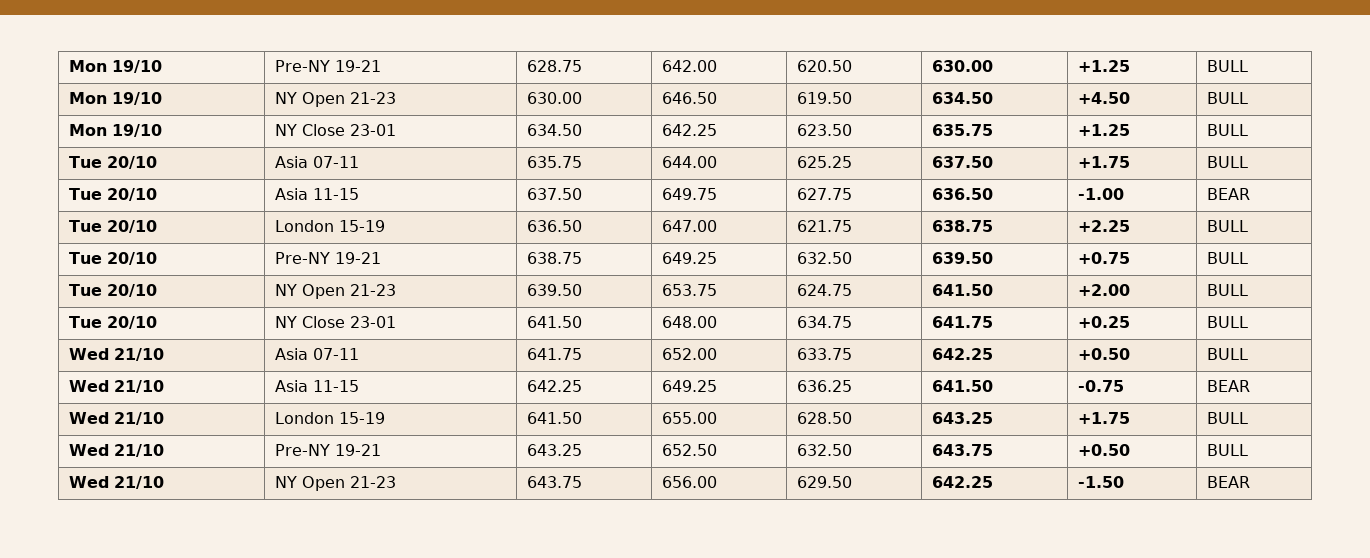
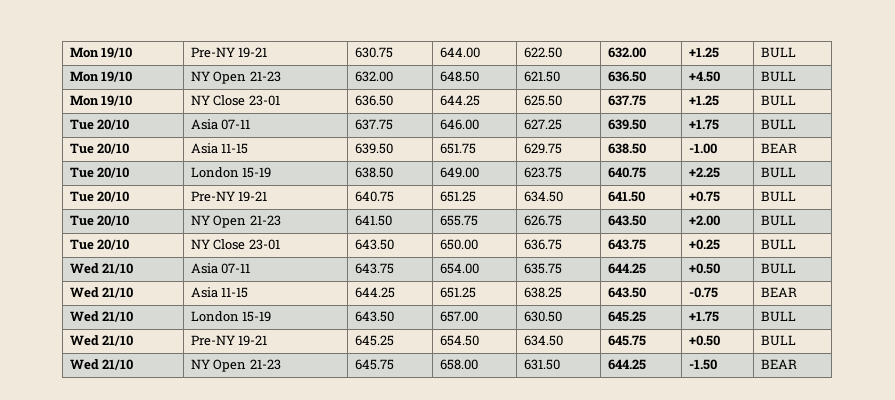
- Mon 19/10 | Pre-NY 19-21 | 628.75 | 642.00 | 620.50 | 630.00 | +1.25 | BULL
+ Mon 19/10 | Pre-NY 19-21 | 630.75 | 644.00 | 622.50 | 632.00 | +1.25 | BULL
- Mon 19/10 | NY Open 21-23 | 630.00 | 646.50 | 619.50 | 634.50 | +4.50 | BULL
+ Mon 19/10 | NY Open 21-23 | 632.00 | 648.50 | 621.50 | 636.50 | +4.50 | BULL
- Mon 19/10 | NY Close 23-01 | 634.50 | 642.25 | 623.50 | 635.75 | +1.25 | BULL
+ Mon 19/10 | NY Close 23-01 | 636.50 | 644.25 | 625.50 | 637.75 | +1.25 | BULL
- Tue 20/10 | Asia 07-11 | 635.75 | 644.00 | 625.25 | 637.50 | +1.75 | BULL
+ Tue 20/10 | Asia 07-11 | 637.75 | 646.00 | 627.25 | 639.50 | +1.75 | BULL
- Tue 20/10 | Asia 11-15 | 637.50 | 649.75 | 627.75 | 636.50 | -1.00 | BEAR
+ Tue 20/10 | Asia 11-15 | 639.50 | 651.75 | 629.75 | 638.50 | -1.00 | BEAR
- Tue 20/10 | London 15-19 | 636.50 | 647.00 | 621.75 | 638.75 | +2.25 | BULL
+ Tue 20/10 | London 15-19 | 638.50 | 649.00 | 623.75 | 640.75 | +2.25 | BULL
- Tue 20/10 | Pre-NY 19-21 | 638.75 | 649.25 | 632.50 | 639.50 | +0.75 | BULL
+ Tue 20/10 | Pre-NY 19-21 | 640.75 | 651.25 | 634.50 | 641.50 | +0.75 | BULL
- Tue 20/10 | NY Open 21-23 | 639.50 | 653.75 | 624.75 | 641.50 | +2.00 | BULL
+ Tue 20/10 | NY Open 21-23 | 641.50 | 655.75 | 626.75 | 643.50 | +2.00 | BULL
- Tue 20/10 | NY Close 23-01 | 641.50 | 648.00 | 634.75 | 641.75 | +0.25 | BULL
+ Tue 20/10 | NY Close 23-01 | 643.50 | 650.00 | 636.75 | 643.75 | +0.25 | BULL
- Wed 21/10 | Asia 07-11 | 641.75 | 652.00 | 633.75 | 642.25 | +0.50 | BULL
+ Wed 21/10 | Asia 07-11 | 643.75 | 654.00 | 635.75 | 644.25 | +0.50 | BULL
- Wed 21/10 | Asia 11-15 | 642.25 | 649.25 | 636.25 | 641.50 | -0.75 | BEAR
+ Wed 21/10 | Asia 11-15 | 644.25 | 651.25 | 638.25 | 643.50 | -0.75 | BEAR
- Wed 21/10 | London 15-19 | 641.50 | 655.00 | 628.50 | 643.25 | +1.75 | BULL
+ Wed 21/10 | London 15-19 | 643.50 | 657.00 | 630.50 | 645.25 | +1.75 | BULL
- Wed 21/10 | Pre-NY 19-21 | 643.25 | 652.50 | 632.50 | 643.75 | +0.50 | BULL
+ Wed 21/10 | Pre-NY 19-21 | 645.25 | 654.50 | 634.50 | 645.75 | +0.50 | BULL
- Wed 21/10 | NY Open 21-23 | 643.75 | 656.00 | 629.50 | 642.25 | -1.50 | BEAR
+ Wed 21/10 | NY Open 21-23 | 645.75 | 658.00 | 631.50 | 644.25 | -1.50 | BEAR

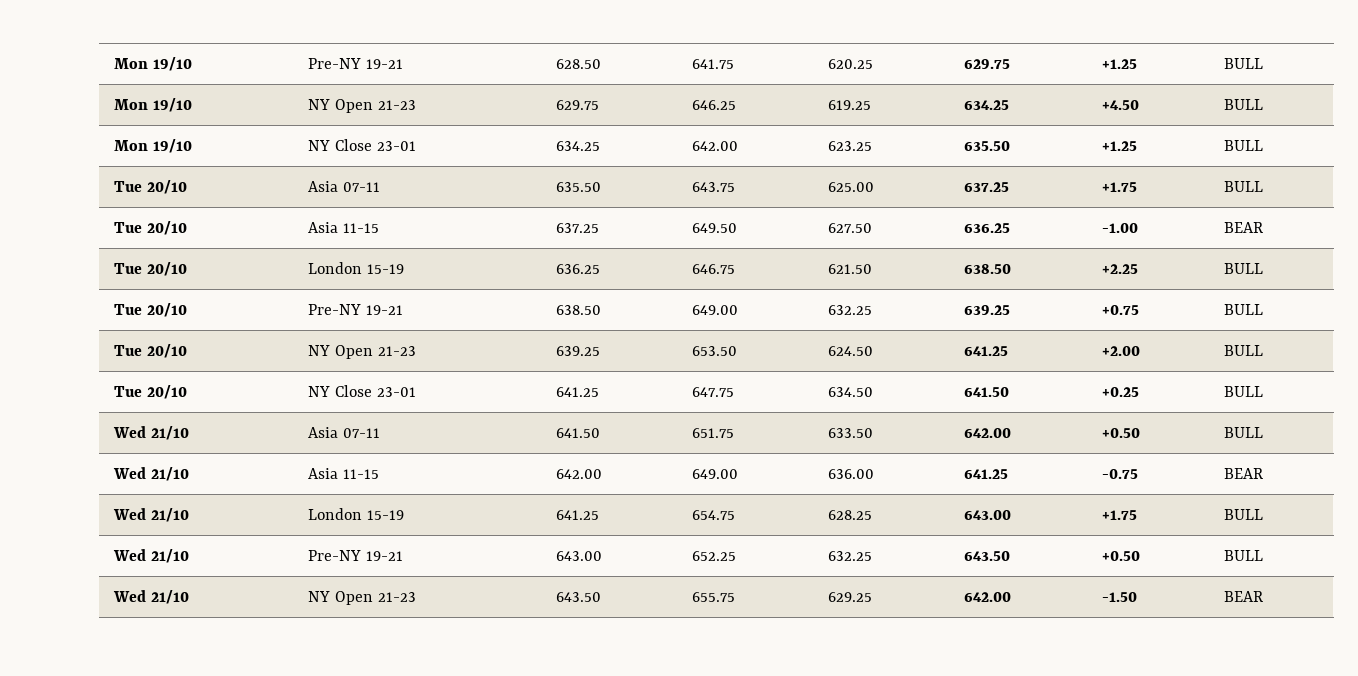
- Mon 19/10 | Pre-NY 19-21 | 630.75 | 644.00 | 622.50 | 632.00 | +1.25 | BULL
+ Mon 19/10 | Pre-NY 19-21 | 628.50 | 641.75 | 620.25 | 629.75 | +1.25 | BULL
- Mon 19/10 | NY Open 21-23 | 632.00 | 648.50 | 621.50 | 636.50 | +4.50 | BULL
+ Mon 19/10 | NY Open 21-23 | 629.75 | 646.25 | 619.25 | 634.25 | +4.50 | BULL
- Mon 19/10 | NY Close 23-01 | 636.50 | 644.25 | 625.50 | 637.75 | +1.25 | BULL
+ Mon 19/10 | NY Close 23-01 | 634.25 | 642.00 | 623.25 | 635.50 | +1.25 | BULL
- Tue 20/10 | Asia 07-11 | 637.75 | 646.00 | 627.25 | 639.50 | +1.75 | BULL
+ Tue 20/10 | Asia 07-11 | 635.50 | 643.75 | 625.00 | 637.25 | +1.75 | BULL
- Tue 20/10 | Asia 11-15 | 639.50 | 651.75 | 629.75 | 638.50 | -1.00 | BEAR
+ Tue 20/10 | Asia 11-15 | 637.25 | 649.50 | 627.50 | 636.25 | -1.00 | BEAR
- Tue 20/10 | London 15-19 | 638.50 | 649.00 | 623.75 | 640.75 | +2.25 | BULL
+ Tue 20/10 | London 15-19 | 636.25 | 646.75 | 621.50 | 638.50 | +2.25 | BULL
- Tue 20/10 | Pre-NY 19-21 | 640.75 | 651.25 | 634.50 | 641.50 | +0.75 | BULL
+ Tue 20/10 | Pre-NY 19-21 | 638.50 | 649.00 | 632.25 | 639.25 | +0.75 | BULL
- Tue 20/10 | NY Open 21-23 | 641.50 | 655.75 | 626.75 | 643.50 | +2.00 | BULL
+ Tue 20/10 | NY Open 21-23 | 639.25 | 653.50 | 624.50 | 641.25 | +2.00 | BULL
- Tue 20/10 | NY Close 23-01 | 643.50 | 650.00 | 636.75 | 643.75 | +0.25 | BULL
+ Tue 20/10 | NY Close 23-01 | 641.25 | 647.75 | 634.50 | 641.50 | +0.25 | BULL
- Wed 21/10 | Asia 07-11 | 643.75 | 654.00 | 635.75 | 644.25 | +0.50 | BULL
+ Wed 21/10 | Asia 07-11 | 641.50 | 651.75 | 633.50 | 642.00 | +0.50 | BULL
- Wed 21/10 | Asia 11-15 | 644.25 | 651.25 | 638.25 | 643.50 | -0.75 | BEAR
+ Wed 21/10 | Asia 11-15 | 642.00 | 649.00 | 636.00 | 641.25 | -0.75 | BEAR
- Wed 21/10 | London 15-19 | 643.50 | 657.00 | 630.50 | 645.25 | +1.75 | BULL
+ Wed 21/10 | London 15-19 | 641.25 | 654.75 | 628.25 | 643.00 | +1.75 | BULL
- Wed 21/10 | Pre-NY 19-21 | 645.25 | 654.50 | 634.50 | 645.75 | +0.50 | BULL
+ Wed 21/10 | Pre-NY 19-21 | 643.00 | 652.25 | 632.25 | 643.50 | +0.50 | BULL
- Wed 21/10 | NY Open 21-23 | 645.75 | 658.00 | 631.50 | 644.25 | -1.50 | BEAR
+ Wed 21/10 | NY Open 21-23 | 643.50 | 655.75 | 629.25 | 642.00 | -1.50 | BEAR

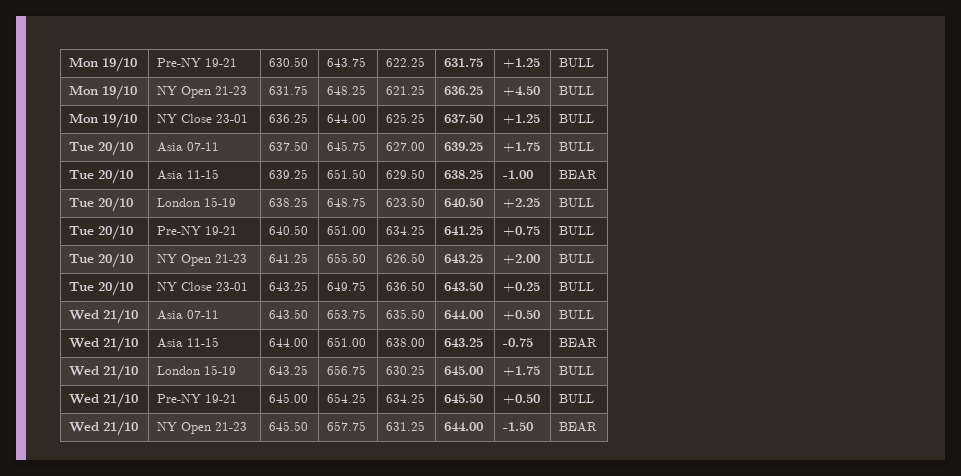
- Mon 19/10 | Pre-NY 19-21 | 628.50 | 641.75 | 620.25 | 629.75 | +1.25 | BULL
+ Mon 19/10 | Pre-NY 19-21 | 630.50 | 643.75 | 622.25 | 631.75 | +1.25 | BULL
- Mon 19/10 | NY Open 21-23 | 629.75 | 646.25 | 619.25 | 634.25 | +4.50 | BULL
+ Mon 19/10 | NY Open 21-23 | 631.75 | 648.25 | 621.25 | 636.25 | +4.50 | BULL
- Mon 19/10 | NY Close 23-01 | 634.25 | 642.00 | 623.25 | 635.50 | +1.25 | BULL
+ Mon 19/10 | NY Close 23-01 | 636.25 | 644.00 | 625.25 | 637.50 | +1.25 | BULL
- Tue 20/10 | Asia 07-11 | 635.50 | 643.75 | 625.00 | 637.25 | +1.75 | BULL
+ Tue 20/10 | Asia 07-11 | 637.50 | 645.75 | 627.00 | 639.25 | +1.75 | BULL
- Tue 20/10 | Asia 11-15 | 637.25 | 649.50 | 627.50 | 636.25 | -1.00 | BEAR
+ Tue 20/10 | Asia 11-15 | 639.25 | 651.50 | 629.50 | 638.25 | -1.00 | BEAR
- Tue 20/10 | London 15-19 | 636.25 | 646.75 | 621.50 | 638.50 | +2.25 | BULL
+ Tue 20/10 | London 15-19 | 638.25 | 648.75 | 623.50 | 640.50 | +2.25 | BULL
- Tue 20/10 | Pre-NY 19-21 | 638.50 | 649.00 | 632.25 | 639.25 | +0.75 | BULL
+ Tue 20/10 | Pre-NY 19-21 | 640.50 | 651.00 | 634.25 | 641.25 | +0.75 | BULL
- Tue 20/10 | NY Open 21-23 | 639.25 | 653.50 | 624.50 | 641.25 | +2.00 | BULL
+ Tue 20/10 | NY Open 21-23 | 641.25 | 655.50 | 626.50 | 643.25 | +2.00 | BULL
- Tue 20/10 | NY Close 23-01 | 641.25 | 647.75 | 634.50 | 641.50 | +0.25 | BULL
+ Tue 20/10 | NY Close 23-01 | 643.25 | 649.75 | 636.50 | 643.50 | +0.25 | BULL
- Wed 21/10 | Asia 07-11 | 641.50 | 651.75 | 633.50 | 642.00 | +0.50 | BULL
+ Wed 21/10 | Asia 07-11 | 643.50 | 653.75 | 635.50 | 644.00 | +0.50 | BULL
- Wed 21/10 | Asia 11-15 | 642.00 | 649.00 | 636.00 | 641.25 | -0.75 | BEAR
+ Wed 21/10 | Asia 11-15 | 644.00 | 651.00 | 638.00 | 643.25 | -0.75 | BEAR
- Wed 21/10 | London 15-19 | 641.25 | 654.75 | 628.25 | 643.00 | +1.75 | BULL
+ Wed 21/10 | London 15-19 | 643.25 | 656.75 | 630.25 | 645.00 | +1.75 | BULL
- Wed 21/10 | Pre-NY 19-21 | 643.00 | 652.25 | 632.25 | 643.50 | +0.50 | BULL
+ Wed 21/10 | Pre-NY 19-21 | 645.00 | 654.25 | 634.25 | 645.50 | +0.50 | BULL
- Wed 21/10 | NY Open 21-23 | 643.50 | 655.75 | 629.25 | 642.00 | -1.50 | BEAR
+ Wed 21/10 | NY Open 21-23 | 645.50 | 657.75 | 631.25 | 644.00 | -1.50 | BEAR

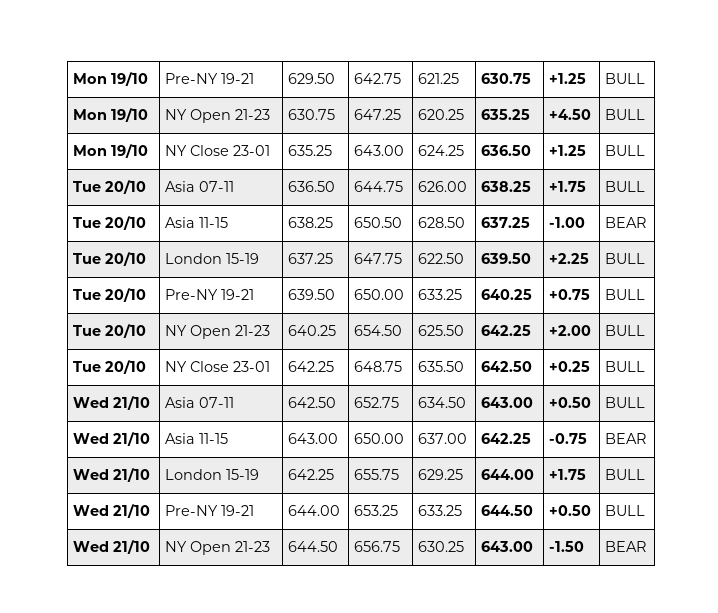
- Mon 19/10 | Pre-NY 19-21 | 630.50 | 643.75 | 622.25 | 631.75 | +1.25 | BULL
+ Mon 19/10 | Pre-NY 19-21 | 629.50 | 642.75 | 621.25 | 630.75 | +1.25 | BULL
- Mon 19/10 | NY Open 21-23 | 631.75 | 648.25 | 621.25 | 636.25 | +4.50 | BULL
+ Mon 19/10 | NY Open 21-23 | 630.75 | 647.25 | 620.25 | 635.25 | +4.50 | BULL
- Mon 19/10 | NY Close 23-01 | 636.25 | 644.00 | 625.25 | 637.50 | +1.25 | BULL
+ Mon 19/10 | NY Close 23-01 | 635.25 | 643.00 | 624.25 | 636.50 | +1.25 | BULL
- Tue 20/10 | Asia 07-11 | 637.50 | 645.75 | 627.00 | 639.25 | +1.75 | BULL
+ Tue 20/10 | Asia 07-11 | 636.50 | 644.75 | 626.00 | 638.25 | +1.75 | BULL
- Tue 20/10 | Asia 11-15 | 639.25 | 651.50 | 629.50 | 638.25 | -1.00 | BEAR
+ Tue 20/10 | Asia 11-15 | 638.25 | 650.50 | 628.50 | 637.25 | -1.00 | BEAR
- Tue 20/10 | London 15-19 | 638.25 | 648.75 | 623.50 | 640.50 | +2.25 | BULL
+ Tue 20/10 | London 15-19 | 637.25 | 647.75 | 622.50 | 639.50 | +2.25 | BULL
- Tue 20/10 | Pre-NY 19-21 | 640.50 | 651.00 | 634.25 | 641.25 | +0.75 | BULL
+ Tue 20/10 | Pre-NY 19-21 | 639.50 | 650.00 | 633.25 | 640.25 | +0.75 | BULL
- Tue 20/10 | NY Open 21-23 | 641.25 | 655.50 | 626.50 | 643.25 | +2.00 | BULL
+ Tue 20/10 | NY Open 21-23 | 640.25 | 654.50 | 625.50 | 642.25 | +2.00 | BULL
- Tue 20/10 | NY Close 23-01 | 643.25 | 649.75 | 636.50 | 643.50 | +0.25 | BULL
+ Tue 20/10 | NY Close 23-01 | 642.25 | 648.75 | 635.50 | 642.50 | +0.25 | BULL
- Wed 21/10 | Asia 07-11 | 643.50 | 653.75 | 635.50 | 644.00 | +0.50 | BULL
+ Wed 21/10 | Asia 07-11 | 642.50 | 652.75 | 634.50 | 643.00 | +0.50 | BULL
- Wed 21/10 | Asia 11-15 | 644.00 | 651.00 | 638.00 | 643.25 | -0.75 | BEAR
+ Wed 21/10 | Asia 11-15 | 643.00 | 650.00 | 637.00 | 642.25 | -0.75 | BEAR
- Wed 21/10 | London 15-19 | 643.25 | 656.75 | 630.25 | 645.00 | +1.75 | BULL
+ Wed 21/10 | London 15-19 | 642.25 | 655.75 | 629.25 | 644.00 | +1.75 | BULL
- Wed 21/10 | Pre-NY 19-21 | 645.00 | 654.25 | 634.25 | 645.50 | +0.50 | BULL
+ Wed 21/10 | Pre-NY 19-21 | 644.00 | 653.25 | 633.25 | 644.50 | +0.50 | BULL
- Wed 21/10 | NY Open 21-23 | 645.50 | 657.75 | 631.25 | 644.00 | -1.50 | BEAR
+ Wed 21/10 | NY Open 21-23 | 644.50 | 656.75 | 630.25 | 643.00 | -1.50 | BEAR

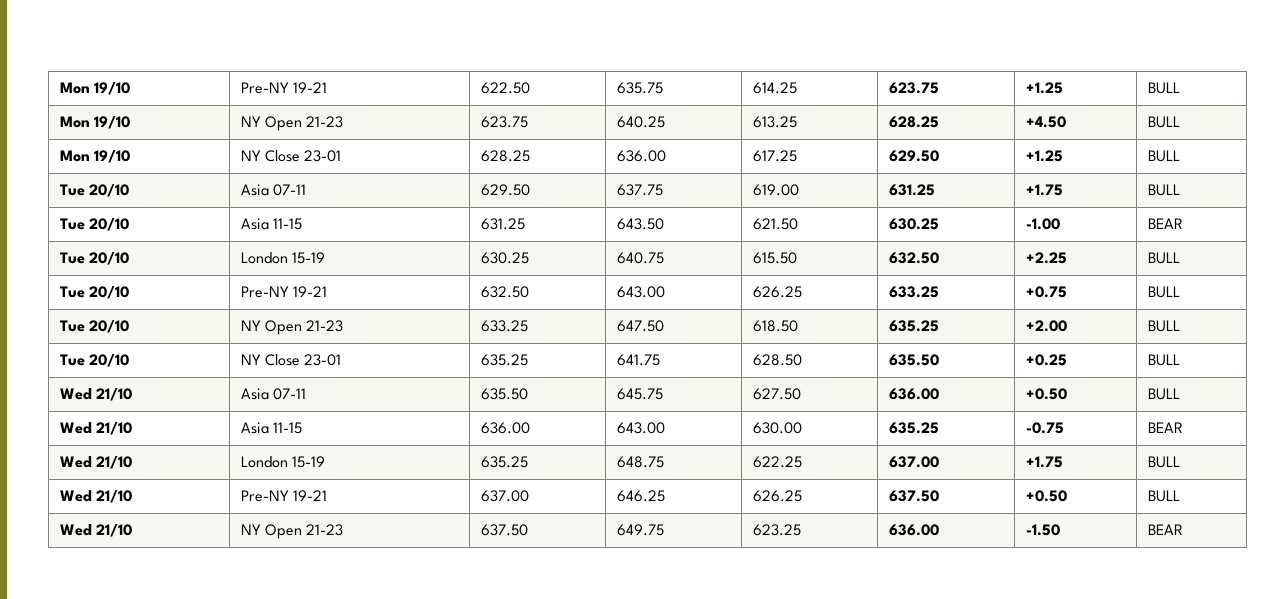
- Mon 19/10 | Pre-NY 19-21 | 629.50 | 642.75 | 621.25 | 630.75 | +1.25 | BULL
+ Mon 19/10 | Pre-NY 19-21 | 622.50 | 635.75 | 614.25 | 623.75 | +1.25 | BULL
- Mon 19/10 | NY Open 21-23 | 630.75 | 647.25 | 620.25 | 635.25 | +4.50 | BULL
+ Mon 19/10 | NY Open 21-23 | 623.75 | 640.25 | 613.25 | 628.25 | +4.50 | BULL
- Mon 19/10 | NY Close 23-01 | 635.25 | 643.00 | 624.25 | 636.50 | +1.25 | BULL
+ Mon 19/10 | NY Close 23-01 | 628.25 | 636.00 | 617.25 | 629.50 | +1.25 | BULL
- Tue 20/10 | Asia 07-11 | 636.50 | 644.75 | 626.00 | 638.25 | +1.75 | BULL
+ Tue 20/10 | Asia 07-11 | 629.50 | 637.75 | 619.00 | 631.25 | +1.75 | BULL
- Tue 20/10 | Asia 11-15 | 638.25 | 650.50 | 628.50 | 637.25 | -1.00 | BEAR
+ Tue 20/10 | Asia 11-15 | 631.25 | 643.50 | 621.50 | 630.25 | -1.00 | BEAR
- Tue 20/10 | London 15-19 | 637.25 | 647.75 | 622.50 | 639.50 | +2.25 | BULL
+ Tue 20/10 | London 15-19 | 630.25 | 640.75 | 615.50 | 632.50 | +2.25 | BULL
- Tue 20/10 | Pre-NY 19-21 | 639.50 | 650.00 | 633.25 | 640.25 | +0.75 | BULL
+ Tue 20/10 | Pre-NY 19-21 | 632.50 | 643.00 | 626.25 | 633.25 | +0.75 | BULL
- Tue 20/10 | NY Open 21-23 | 640.25 | 654.50 | 625.50 | 642.25 | +2.00 | BULL
+ Tue 20/10 | NY Open 21-23 | 633.25 | 647.50 | 618.50 | 635.25 | +2.00 | BULL
- Tue 20/10 | NY Close 23-01 | 642.25 | 648.75 | 635.50 | 642.50 | +0.25 | BULL
+ Tue 20/10 | NY Close 23-01 | 635.25 | 641.75 | 628.50 | 635.50 | +0.25 | BULL
- Wed 21/10 | Asia 07-11 | 642.50 | 652.75 | 634.50 | 643.00 | +0.50 | BULL
+ Wed 21/10 | Asia 07-11 | 635.50 | 645.75 | 627.50 | 636.00 | +0.50 | BULL
- Wed 21/10 | Asia 11-15 | 643.00 | 650.00 | 637.00 | 642.25 | -0.75 | BEAR
+ Wed 21/10 | Asia 11-15 | 636.00 | 643.00 | 630.00 | 635.25 | -0.75 | BEAR
- Wed 21/10 | London 15-19 | 642.25 | 655.75 | 629.25 | 644.00 | +1.75 | BULL
+ Wed 21/10 | London 15-19 | 635.25 | 648.75 | 622.25 | 637.00 | +1.75 | BULL
- Wed 21/10 | Pre-NY 19-21 | 644.00 | 653.25 | 633.25 | 644.50 | +0.50 | BULL
+ Wed 21/10 | Pre-NY 19-21 | 637.00 | 646.25 | 626.25 | 637.50 | +0.50 | BULL
- Wed 21/10 | NY Open 21-23 | 644.50 | 656.75 | 630.25 | 643.00 | -1.50 | BEAR
+ Wed 21/10 | NY Open 21-23 | 637.50 | 649.75 | 623.25 | 636.00 | -1.50 | BEAR

